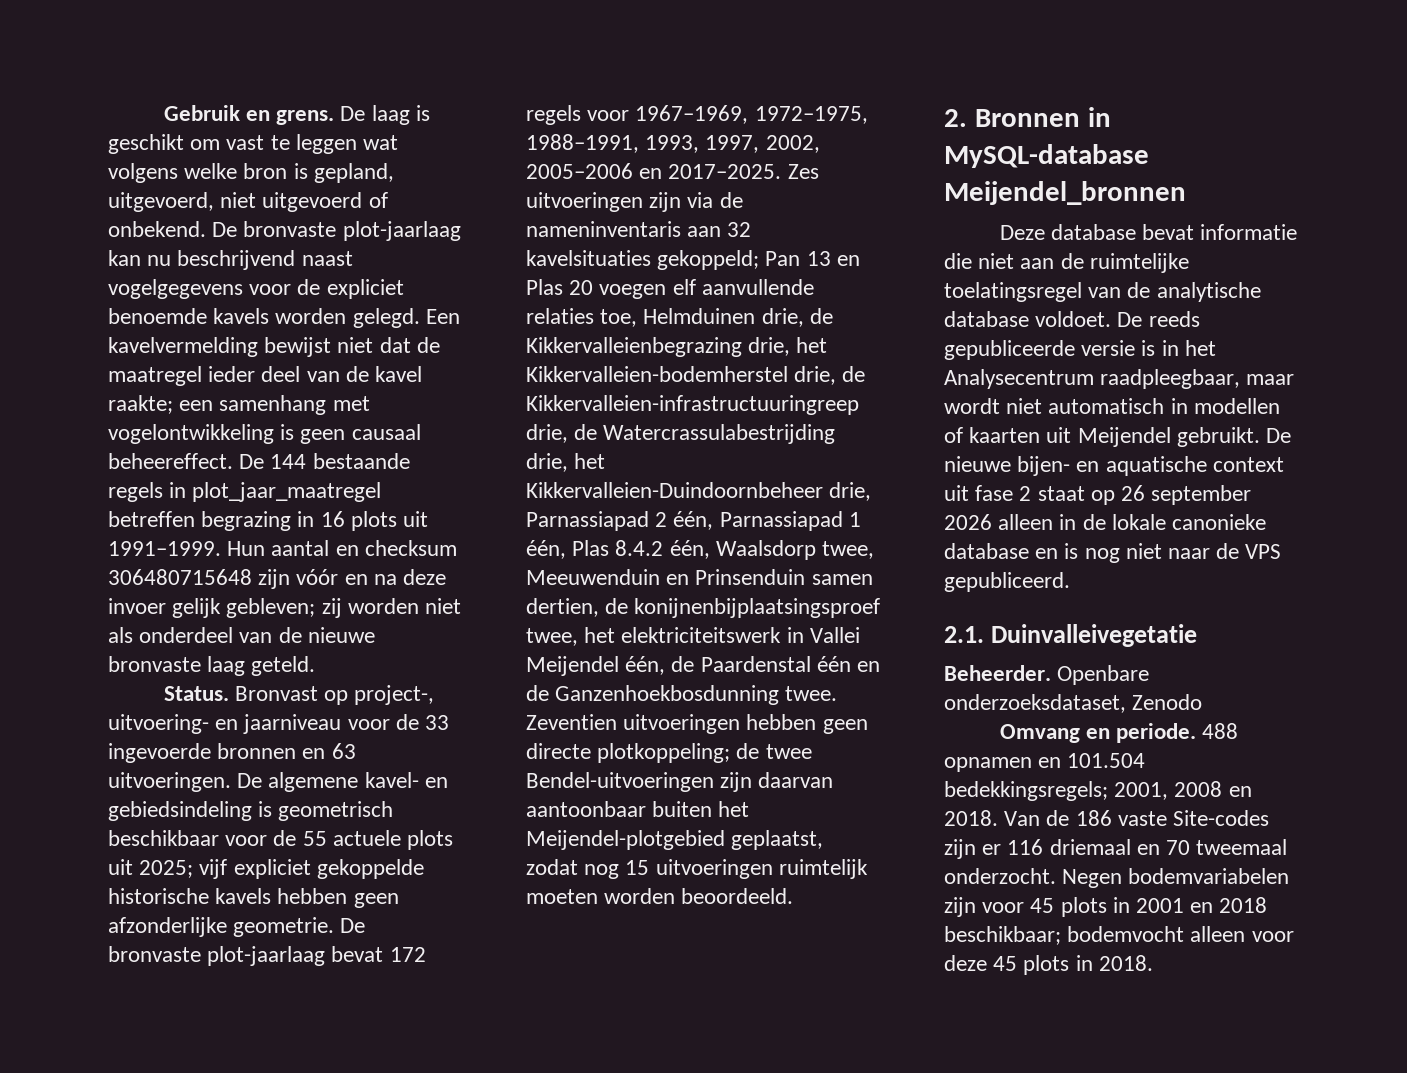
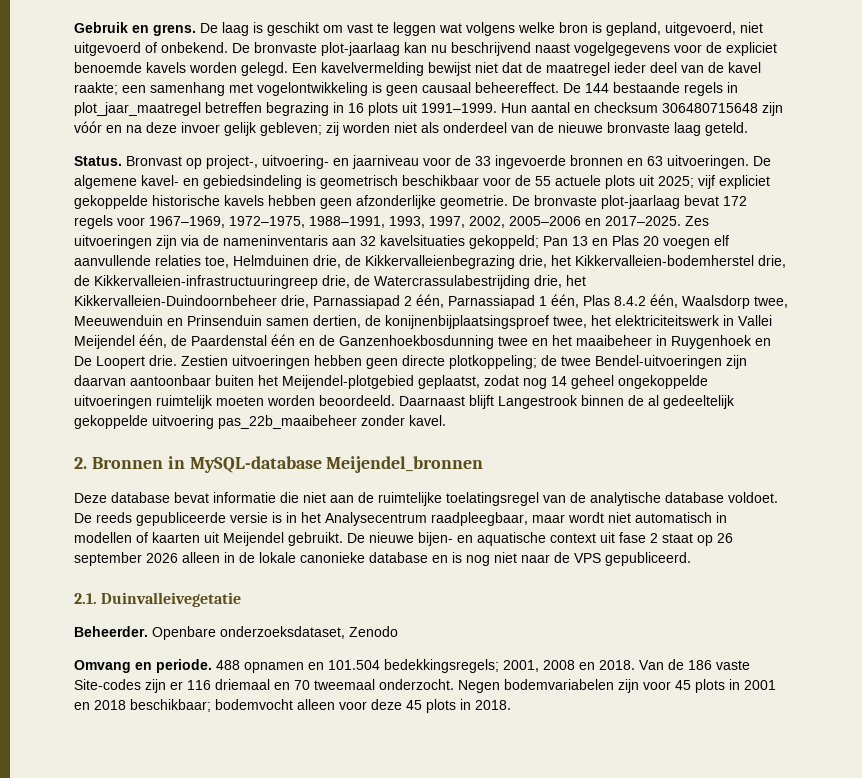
- Pan 13 en Plas 20 voegen elf aanvullende relaties toe, Helmduinen drie, de Kikkervalleienbegrazing drie, het Kikkervalleien-bodemherstel drie, de Kikkervalleien-infrastructuuringreep drie, de Watercrassulabestrijding drie, het Kikkervalleien-Duindoornbeheer drie, Parnassiapad 2 één, Parnassiapad 1 één, Plas 8.4.2 één, Waalsdorp twee, Meeuwenduin en Prinsenduin samen dertien, de konijnenbijplaatsingsproef twee, het elektriciteitswerk in Vallei Meijendel één, de Paardenstal één en de Ganzenhoekbosdunning twee. Zeventien uitvoeringen hebben geen directe plotkoppeling;
+ Pan 13 en Plas 20 voegen elf aanvullende relaties toe, Helmduinen drie, de Kikkervalleienbegrazing drie, het Kikkervalleien-bodemherstel drie, de Kikkervalleien-infrastructuuringreep drie, de Watercrassulabestrijding drie, het Kikkervalleien-Duindoornbeheer drie, Parnassiapad 2 één, Parnassiapad 1 één, Plas 8.4.2 één, Waalsdorp twee, Meeuwenduin en Prinsenduin samen dertien, de konijnenbijplaatsingsproef twee, het elektriciteitswerk in Vallei Meijendel één, de Paardenstal één en de Ganzenhoekbosdunning twee en het maaibeheer in Ruygenhoek en De Loopert drie. Zestien uitvoeringen hebben geen directe plotkoppeling;
- de twee Bendel-uitvoeringen zijn daarvan aantoonbaar buiten het Meijendel-plotgebied geplaatst, zodat nog 15 uitvoeringen ruimtelijk moeten worden beoordeeld.
+ de twee Bendel-uitvoeringen zijn daarvan aantoonbaar buiten het Meijendel-plotgebied geplaatst, zodat nog 14 geheel ongekoppelde uitvoeringen ruimtelijk moeten worden beoordeeld. Daarnaast blijft Langestrook binnen de al gedeeltelijk gekoppelde uitvoering pas_22b_maaibeheer zonder kavel.

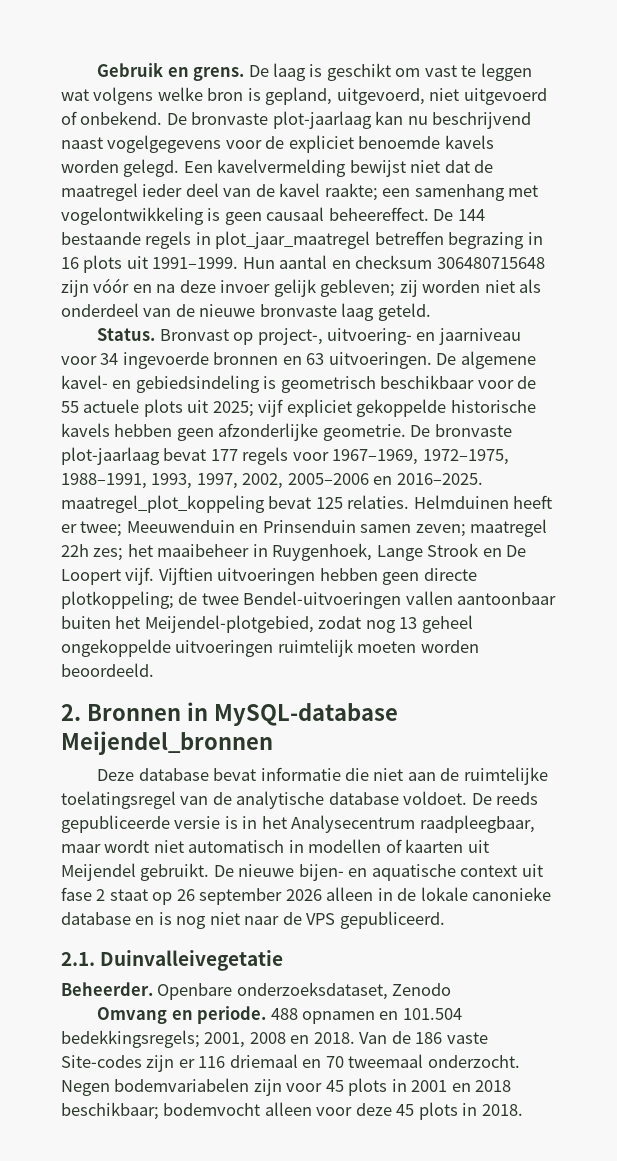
- Bronvast op project-, uitvoering- en jaarniveau voor de 33 ingevoerde bronnen en 63 uitvoeringen.
+ Bronvast op project-, uitvoering- en jaarniveau voor 34 ingevoerde bronnen en 63 uitvoeringen.
- De bronvaste plot-jaarlaag bevat 172 regels voor 1967–1969, 1972–1975, 1988–1991, 1993, 1997, 2002, 2005–2006 en 2017–2025. Zes uitvoeringen zijn via de nameninventaris aan 32 kavelsituaties gekoppeld; Pan 13 en Plas 20 voegen elf aanvullende relaties toe, Helmduinen drie, de Kikkervalleienbegrazing drie, het Kikkervalleien-bodemherstel drie, de Kikkervalleien-infrastructuuringreep drie, de Watercrassulabestrijding drie, het Kikkervalleien-Duindoornbeheer drie, Parnassiapad 2 één, Parnassiapad 1 één, Plas 8.4.2 één, Waalsdorp twee, Meeuwenduin en Prinsenduin samen dertien, de konijnenbijplaatsingsproef twee, het elektriciteitswerk in Vallei Meijendel één, de Paardenstal één en de Ganzenhoekbosdunning twee en het maaibeheer in Ruygenhoek en De Loopert drie. Zestien uitvoeringen hebben geen directe plotkoppeling; de twee Bendel-uitvoeringen zijn daarvan aantoonbaar buiten het Meijendel-plotgebied geplaatst, zodat nog 14 geheel ongekoppelde uitvoeringen ruimtelijk moeten worden beoordeeld. Daarnaast blijft Langestrook binnen de al gedeeltelijk gekoppelde uitvoering pas_22b_maaibeheer zonder kavel.
+ De bronvaste plot-jaarlaag bevat 177 regels voor 1967–1969, 1972–1975, 1988–1991, 1993, 1997, 2002, 2005–2006 en 2016–2025. maatregel_plot_koppeling bevat 125 relaties. Helmduinen heeft er twee; Meeuwenduin en Prinsenduin samen zeven; maatregel 22h zes; het maaibeheer in Ruygenhoek, Lange Strook en De Loopert vijf. Vijftien uitvoeringen hebben geen directe plotkoppeling; de twee Bendel-uitvoeringen vallen aantoonbaar buiten het Meijendel-plotgebied, zodat nog 13 geheel ongekoppelde uitvoeringen ruimtelijk moeten worden beoordeeld.

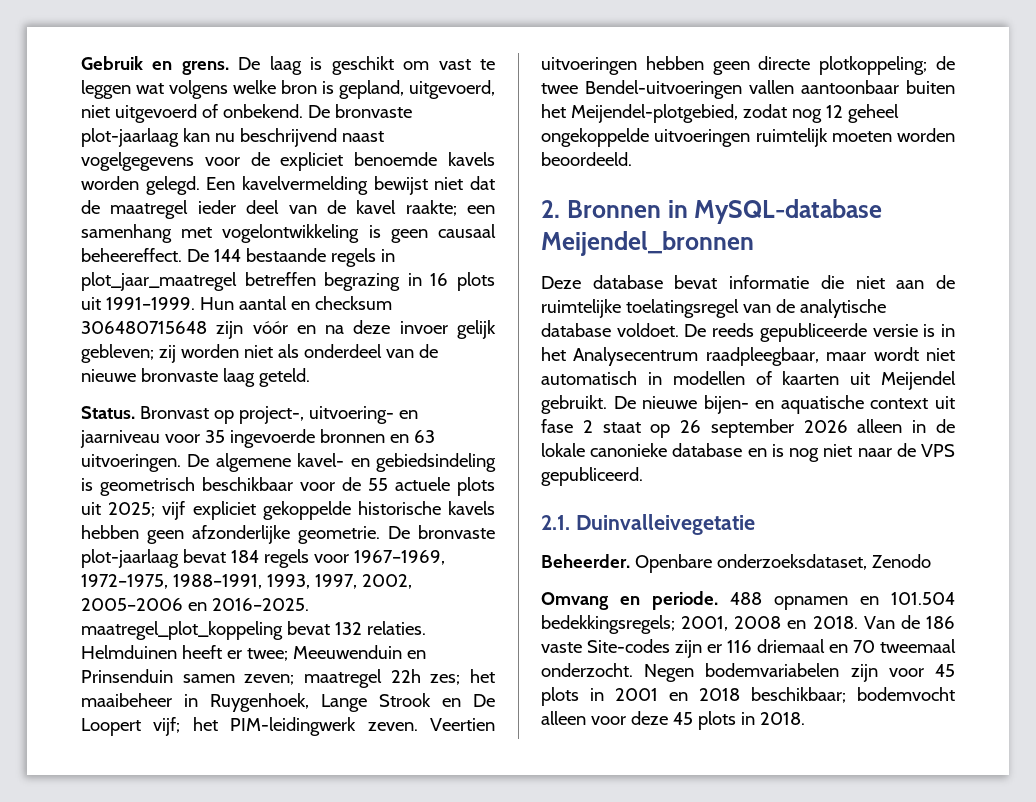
- Bronvast op project-, uitvoering- en jaarniveau voor 34 ingevoerde bronnen en 63 uitvoeringen.
+ Bronvast op project-, uitvoering- en jaarniveau voor 35 ingevoerde bronnen en 63 uitvoeringen.
- De bronvaste plot-jaarlaag bevat 177 regels voor 1967–1969, 1972–1975, 1988–1991, 1993, 1997, 2002, 2005–2006 en 2016–2025. maatregel_plot_koppeling bevat 125 relaties.
+ De bronvaste plot-jaarlaag bevat 184 regels voor 1967–1969, 1972–1975, 1988–1991, 1993, 1997, 2002, 2005–2006 en 2016–2025. maatregel_plot_koppeling bevat 132 relaties.
- Helmduinen heeft er twee; Meeuwenduin en Prinsenduin samen zeven; maatregel 22h zes; het maaibeheer in Ruygenhoek, Lange Strook en De Loopert vijf. Vijftien uitvoeringen hebben geen directe plotkoppeling; de twee Bendel-uitvoeringen vallen aantoonbaar buiten het Meijendel-plotgebied, zodat nog 13 geheel ongekoppelde uitvoeringen ruimtelijk moeten worden beoordeeld.
+ Helmduinen heeft er twee; Meeuwenduin en Prinsenduin samen zeven; maatregel 22h zes; het maaibeheer in Ruygenhoek, Lange Strook en De Loopert vijf; het PIM-leidingwerk zeven. Veertien uitvoeringen hebben geen directe plotkoppeling; de twee Bendel-uitvoeringen vallen aantoonbaar buiten het Meijendel-plotgebied, zodat nog 12 geheel ongekoppelde uitvoeringen ruimtelijk moeten worden beoordeeld.

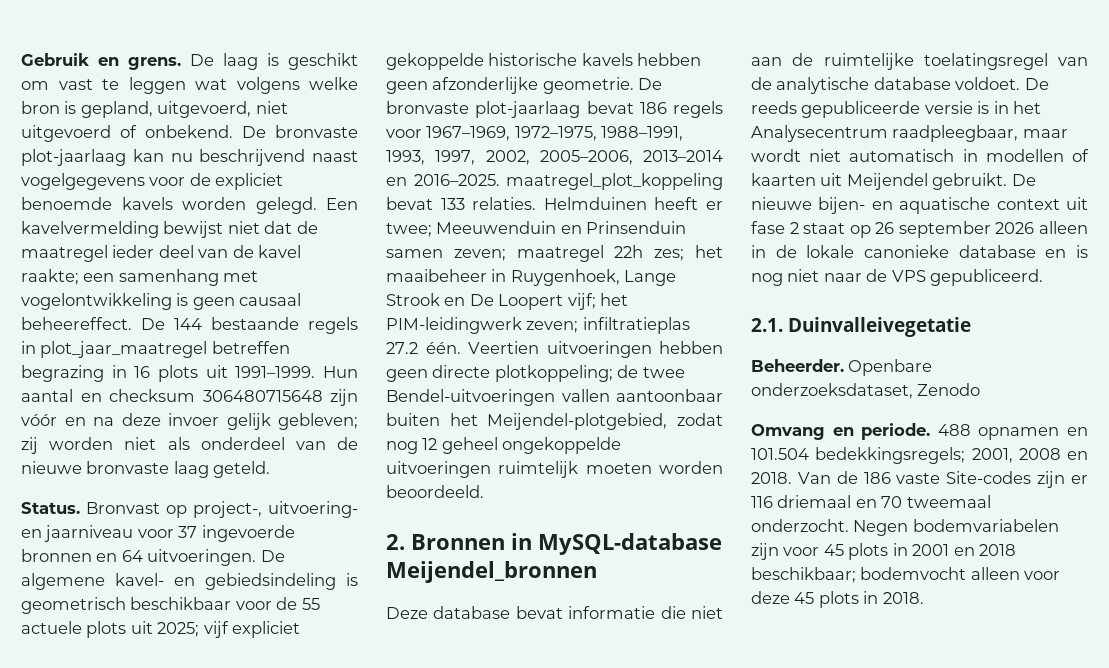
- Bronvast op project-, uitvoering- en jaarniveau voor 35 ingevoerde bronnen en 63 uitvoeringen.
+ Bronvast op project-, uitvoering- en jaarniveau voor 37 ingevoerde bronnen en 64 uitvoeringen.
- De bronvaste plot-jaarlaag bevat 184 regels voor 1967–1969, 1972–1975, 1988–1991, 1993, 1997, 2002, 2005–2006 en 2016–2025. maatregel_plot_koppeling bevat 132 relaties.
+ De bronvaste plot-jaarlaag bevat 186 regels voor 1967–1969, 1972–1975, 1988–1991, 1993, 1997, 2002, 2005–2006, 2013–2014 en 2016–2025. maatregel_plot_koppeling bevat 133 relaties.
- Helmduinen heeft er twee; Meeuwenduin en Prinsenduin samen zeven; maatregel 22h zes; het maaibeheer in Ruygenhoek, Lange Strook en De Loopert vijf; het PIM-leidingwerk zeven.
+ Helmduinen heeft er twee; Meeuwenduin en Prinsenduin samen zeven; maatregel 22h zes; het maaibeheer in Ruygenhoek, Lange Strook en De Loopert vijf; het PIM-leidingwerk zeven; infiltratieplas 27.2 één.

